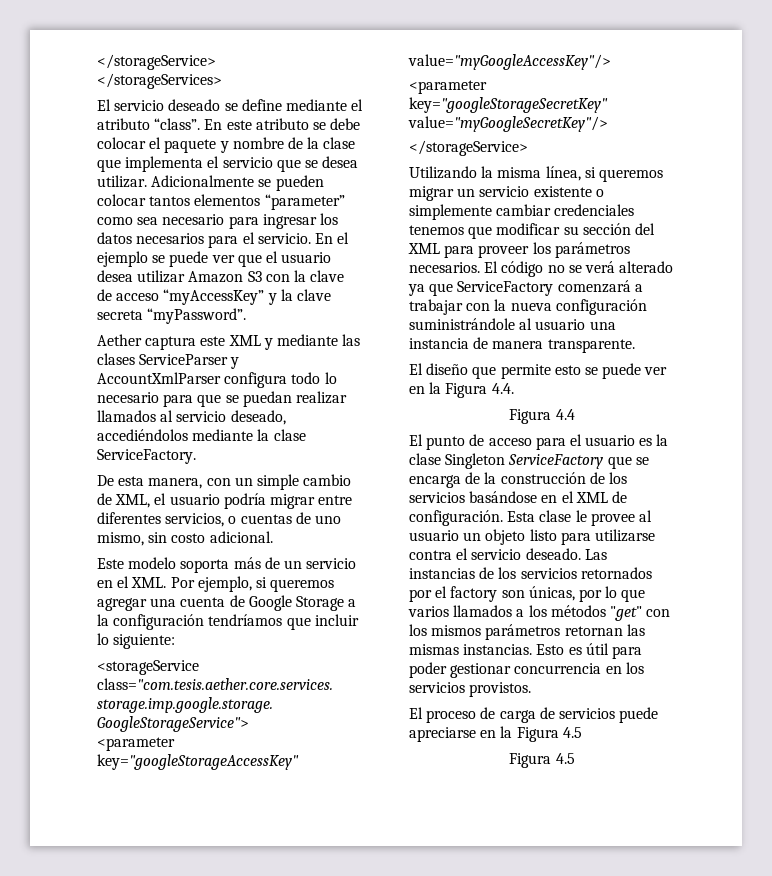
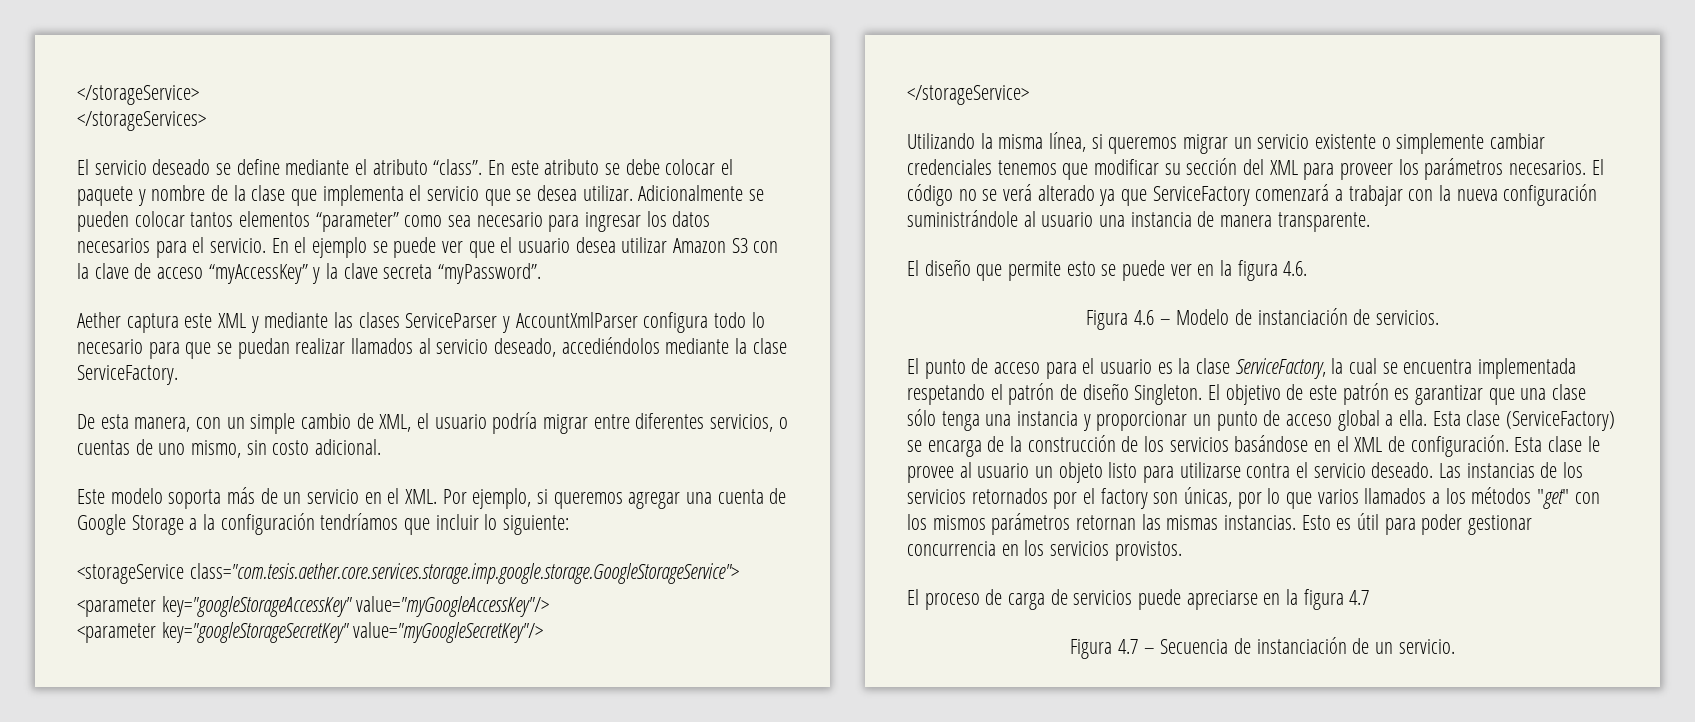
- El diseño que permite esto se puede ver en la Figura 4.4.
- Figura 4.4
+ El diseño que permite esto se puede ver en la figura 4.6.
+ Figura 4.6 – Modelo de instanciación de servicios.
- El punto de acceso para el usuario es la clase Singleton ServiceFactory que se encarga de la construcción de los servicios basándose en el XML de configuración.
+ El punto de acceso para el usuario es la clase ServiceFactory, la cual se encuentra implementada respetando el patrón de diseño Singleton. El objetivo de este patrón es garantizar que una clase sólo tenga una instancia y proporcionar un punto de acceso global a ella. Esta clase (ServiceFactory) se encarga de la construcción de los servicios basándose en el XML de configuración.
- El proceso de carga de servicios puede apreciarse en la Figura 4.5
- Figura 4.5
+ El proceso de carga de servicios puede apreciarse en la figura 4.7
+ Figura 4.7 – Secuencia de instanciación de un servicio.

